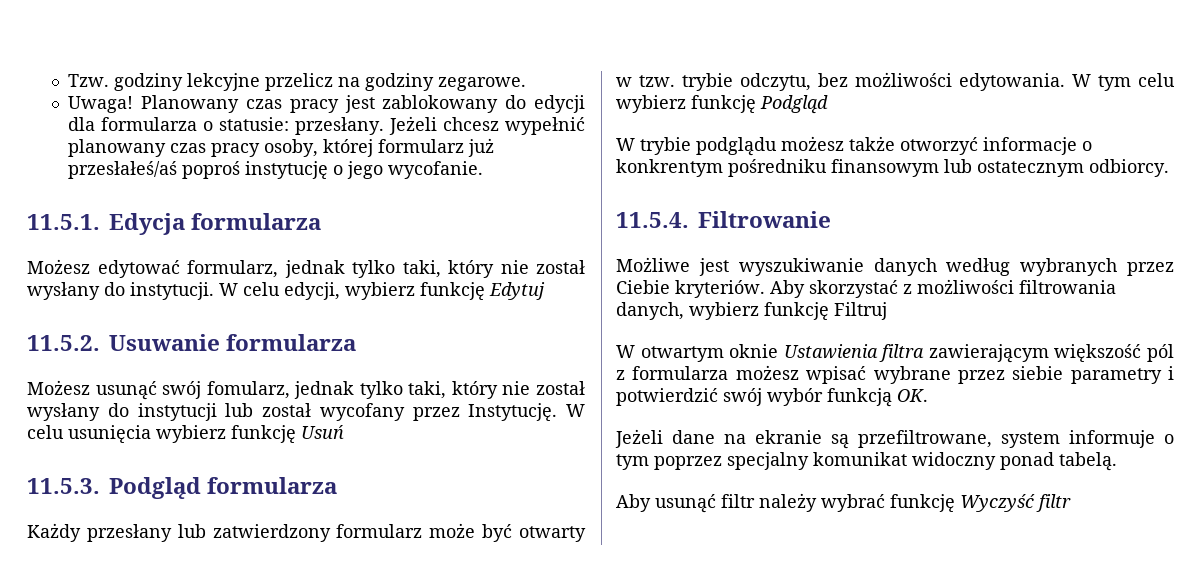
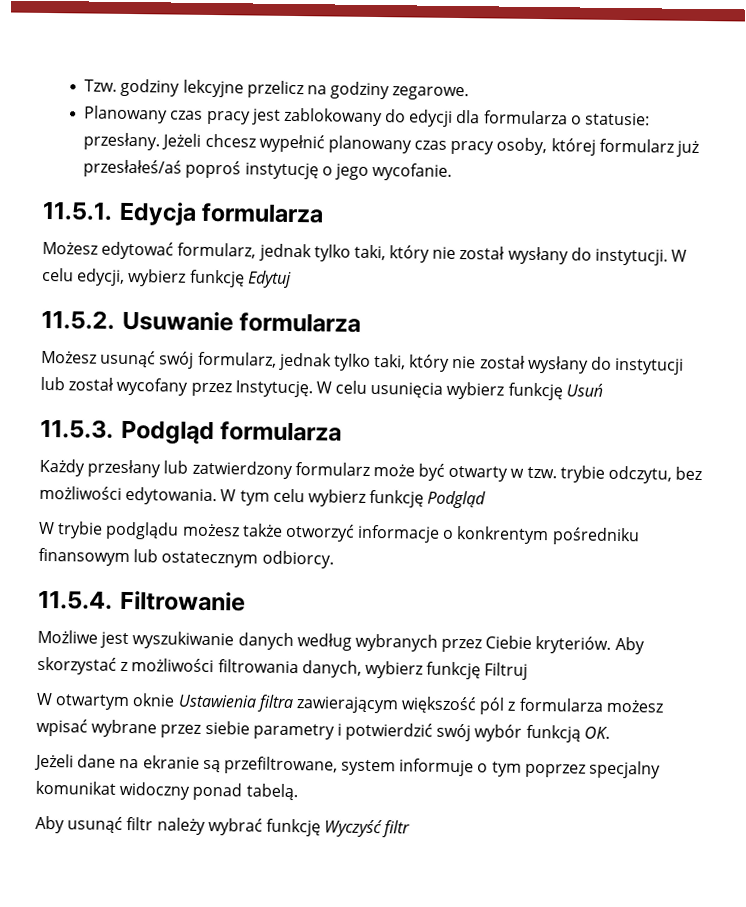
- Uwaga!
- Możesz usunąć swój fomularz, jednak tylko taki, który nie został wysłany do instytucji lub został wycofany przez Instytucję.
+ Możesz usunąć swój formularz, jednak tylko taki, który nie został wysłany do instytucji lub został wycofany przez Instytucję.

